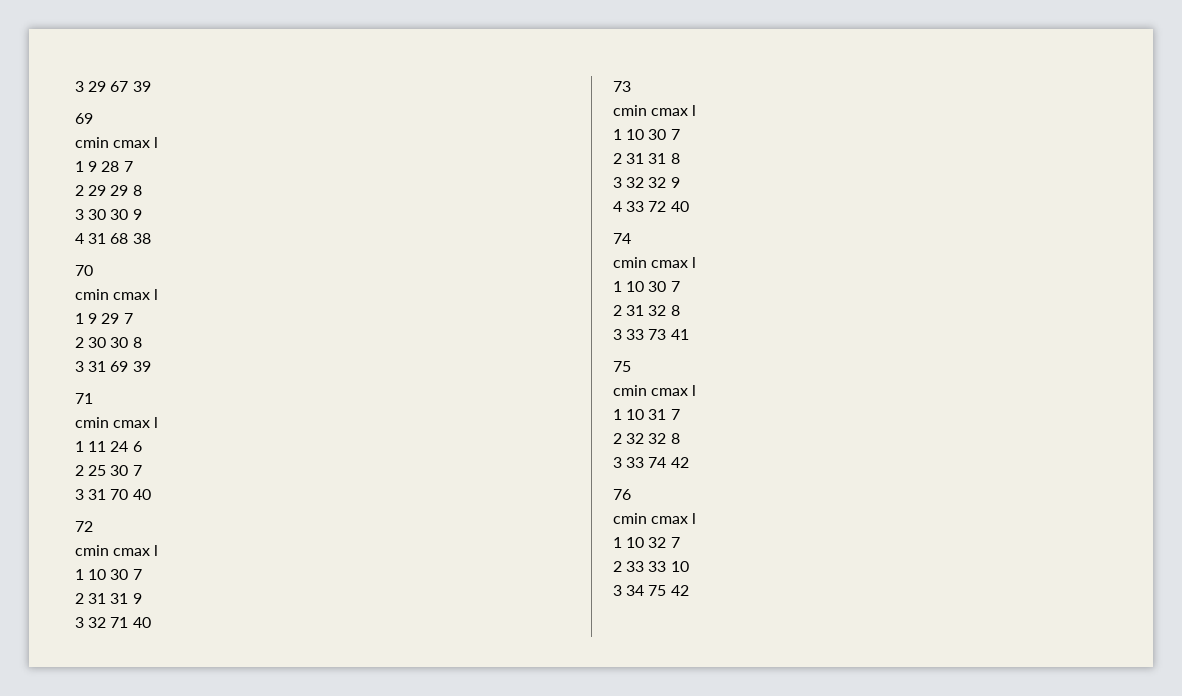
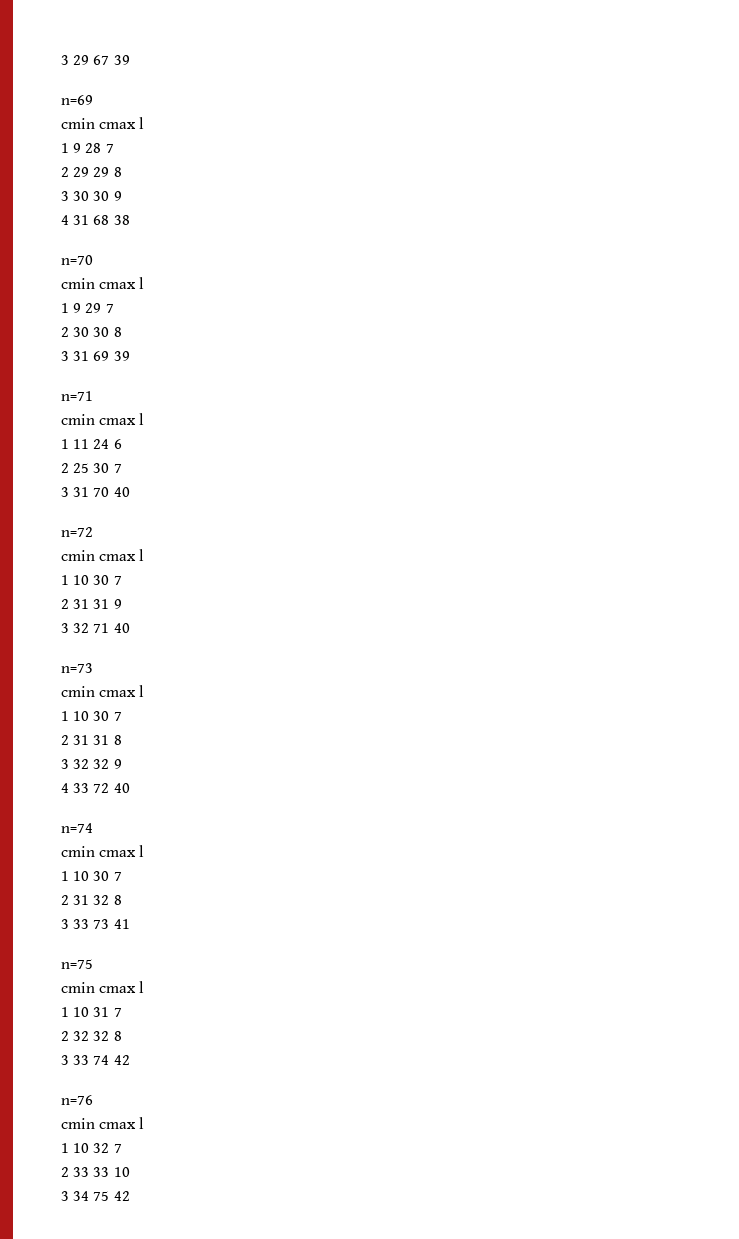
  3 29 67 39
- 69
+ n=69
  4 31 68 38
- 70
+ n=70
  3 31 69 39
- 71
+ n=71
  3 31 70 40
- 72
+ n=72
  3 32 71 40
- 73
+ n=73
  4 33 72 40
- 74
+ n=74
  3 33 73 41
- 75
+ n=75
- 76
+ n=76

